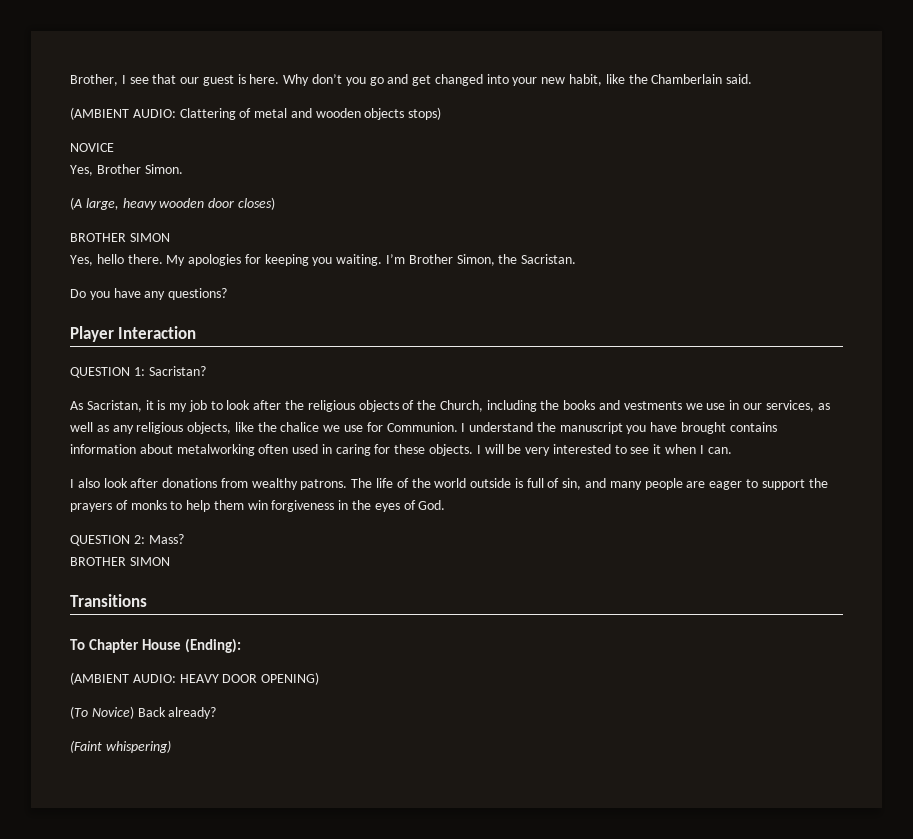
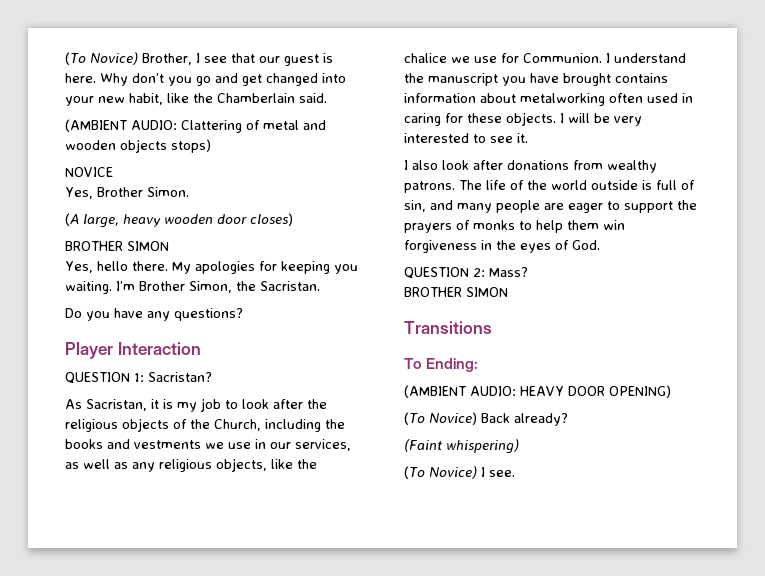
- Brother, I see that our guest is here.
+ (To Novice) Brother, I see that our guest is here.
- I will be very interested to see it when I can.
+ I will be very interested to see it.
- To Chapter House (Ending):
+ To Ending:
+ (To Novice) I see.

